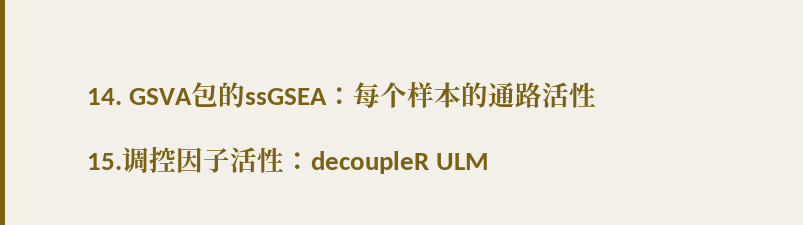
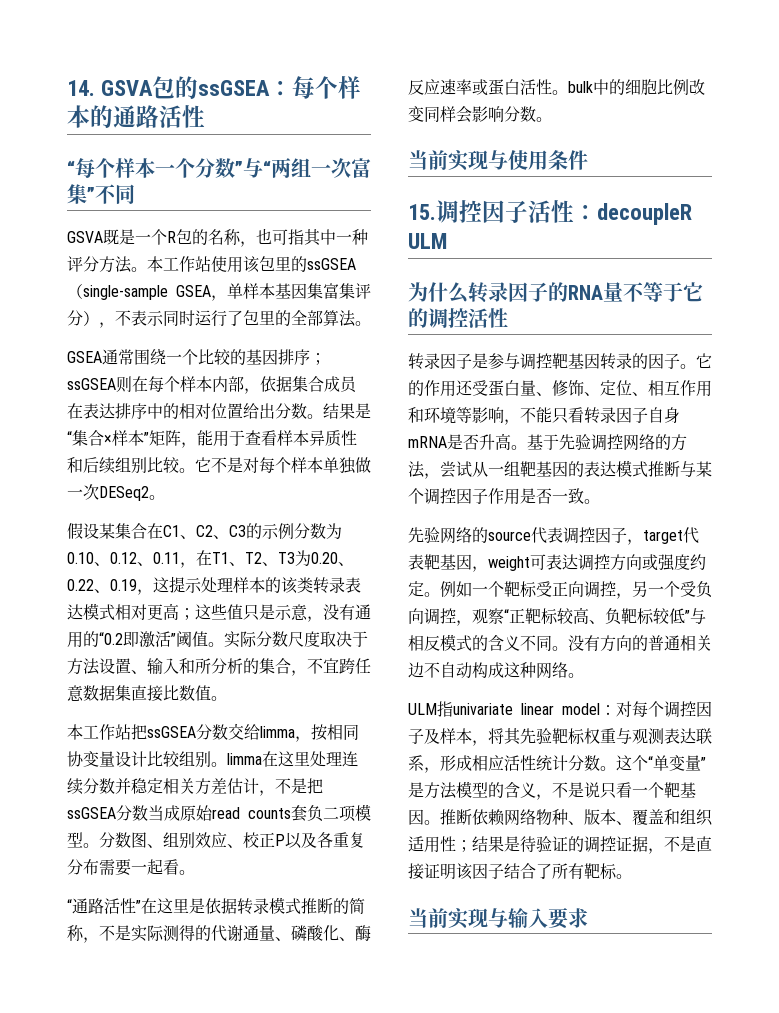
+ “每个样本一个分数”与“两组一次富集”不同
+ GSVA既是一个R包的名称，也可指其中一种评分方法。本工作站使用该包里的ssGSEA（single-sample GSEA，单样本基因集富集评分），不表示同时运行了包里的全部算法。
+ GSEA通常围绕一个比较的基因排序；ssGSEA则在每个样本内部，依据集合成员在表达排序中的相对位置给出分数。结果是“集合×样本”矩阵，能用于查看样本异质性和后续组别比较。它不是对每个样本单独做一次DESeq2。
+ 假设某集合在C1、C2、C3的示例分数为0.10、0.12、0.11，在T1、T2、T3为0.20、0.22、0.19，这提示处理样本的该类转录表达模式相对更高；这些值只是示意，没有通用的“0.2即激活”阈值。实际分数尺度取决于方法设置、输入和所分析的集合，不宜跨任意数据集直接比数值。
+ 本工作站把ssGSEA分数交给limma，按相同协变量设计比较组别。limma在这里处理连续分数并稳定相关方差估计，不是把ssGSEA分数当成原始read counts套负二项模型。分数图、组别效应、校正P以及各重复分布需要一起看。
+ “通路活性”在这里是依据转录模式推断的简称，不是实际测得的代谢通量、磷酸化、酶反应速率或蛋白活性。bulk中的细胞比例改变同样会影响分数。
+ 当前实现与使用条件
+ 为什么转录因子的RNA量不等于它的调控活性
+ 转录因子是参与调控靶基因转录的因子。它的作用还受蛋白量、修饰、定位、相互作用和环境等影响，不能只看转录因子自身mRNA是否升高。基于先验调控网络的方法，尝试从一组靶基因的表达模式推断与某个调控因子作用是否一致。
+ 先验网络的source代表调控因子，target代表靶基因，weight可表达调控方向或强度约定。例如一个靶标受正向调控，另一个受负向调控，观察“正靶标较高、负靶标较低”与相反模式的含义不同。没有方向的普通相关边不自动构成这种网络。
+ ULM指univariate linear model：对每个调控因子及样本，将其先验靶标权重与观测表达联系，形成相应活性统计分数。这个“单变量”是方法模型的含义，不是说只看一个靶基因。推断依赖网络物种、版本、覆盖和组织适用性；结果是待验证的调控证据，不是直接证明该因子结合了所有靶标。
+ 当前实现与输入要求

